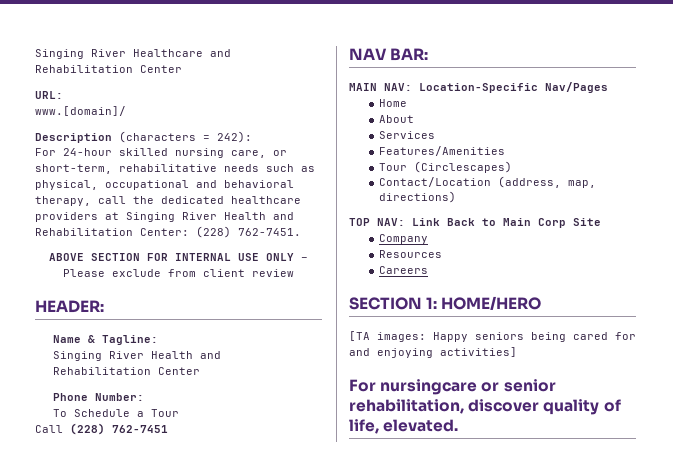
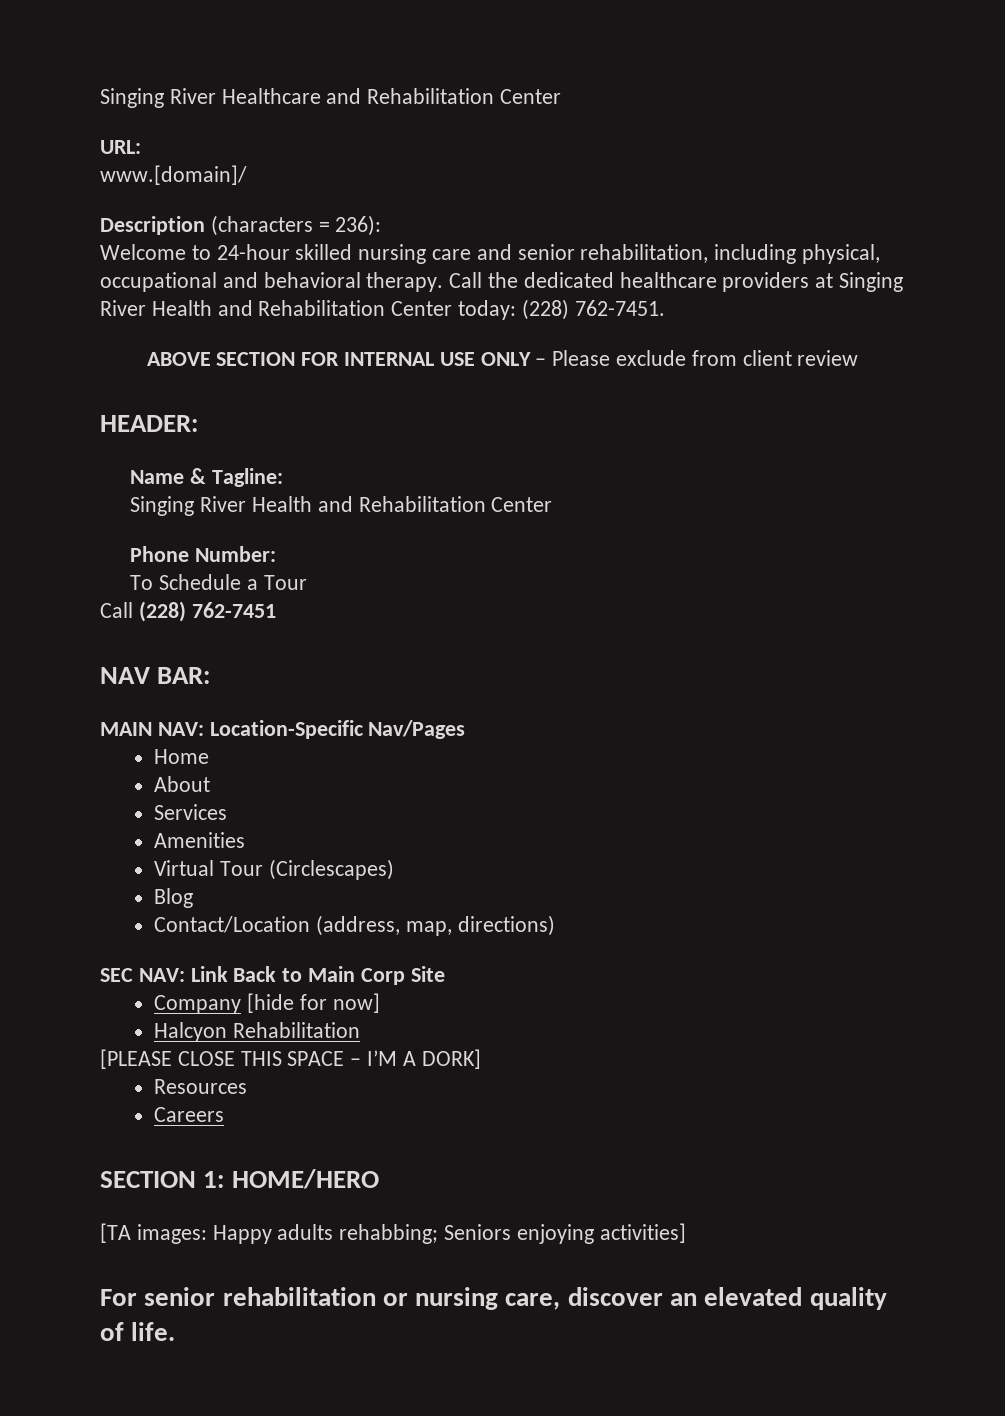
- Description (characters = 242):
- For 24-hour skilled nursing care, or short-term, rehabilitative needs such as physical, occupational and behavioral therapy, call the dedicated healthcare providers at Singing River Health and Rehabilitation Center: (228) 762-7451.
+ Description (characters = 236):
+ Welcome to 24-hour skilled nursing care and senior rehabilitation, including physical, occupational and behavioral therapy. Call the dedicated healthcare providers at Singing River Health and Rehabilitation Center today: (228) 762-7451.
- Features/Amenities
- Tour (Circlescapes)
+ Amenities
+ Virtual Tour (Circlescapes)
+ Blog
- TOP NAV: Link Back to Main Corp Site
+ SEC NAV: Link Back to Main Corp Site
- Company
+ Company [hide for now]
+ Halcyon Rehabilitation
+ [PLEASE CLOSE THIS SPACE – I’M A DORK]
- [TA images: Happy seniors being cared for and enjoying activities]
- For nursingcare or senior rehabilitation, discover quality of life, elevated.
+ [TA images: Happy adults rehabbing; Seniors enjoying activities]
+ For senior rehabilitation or nursing care, discover an elevated quality of life.

